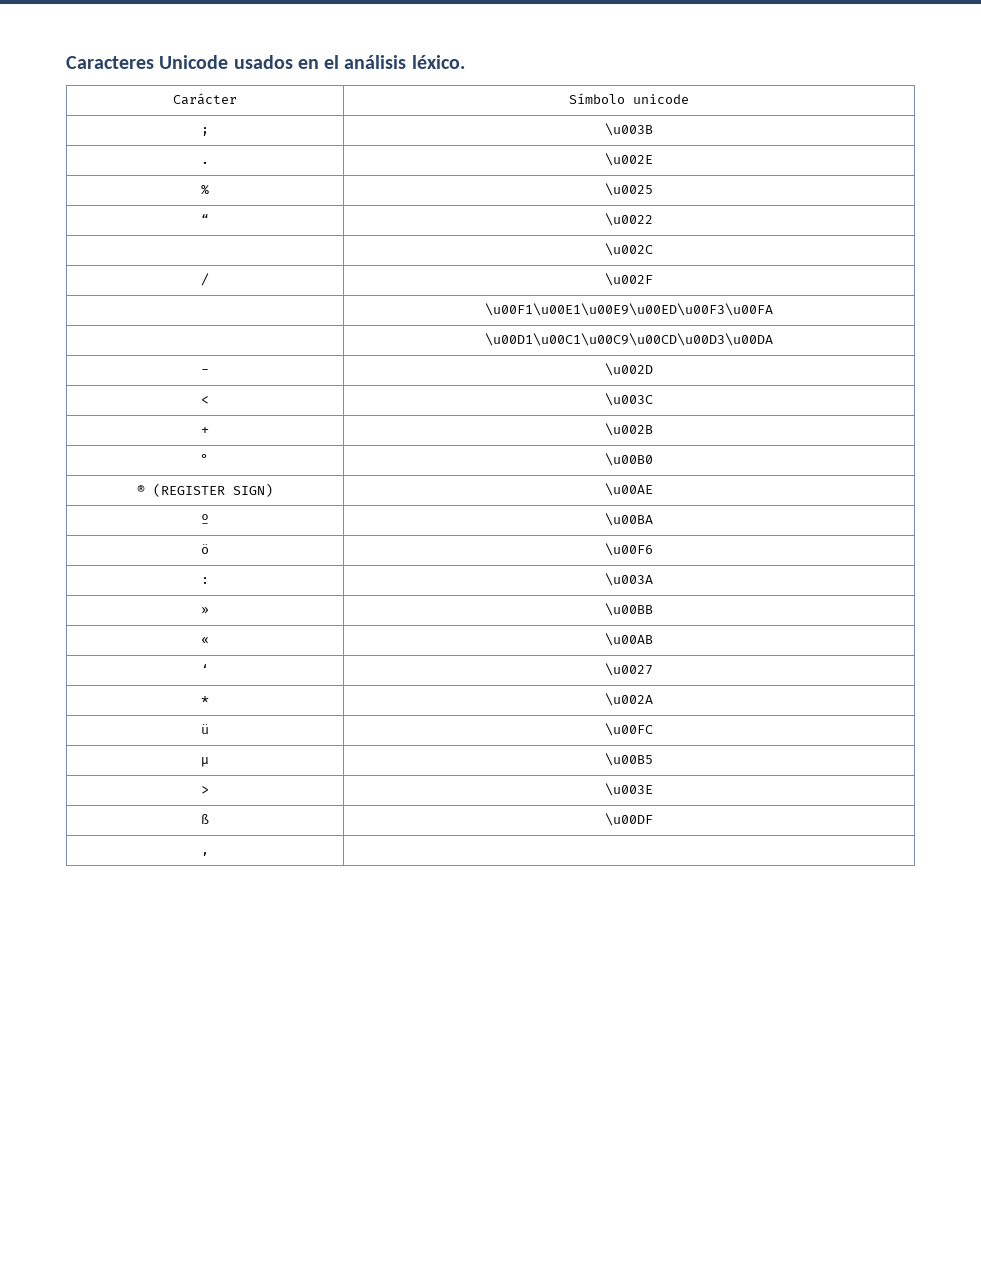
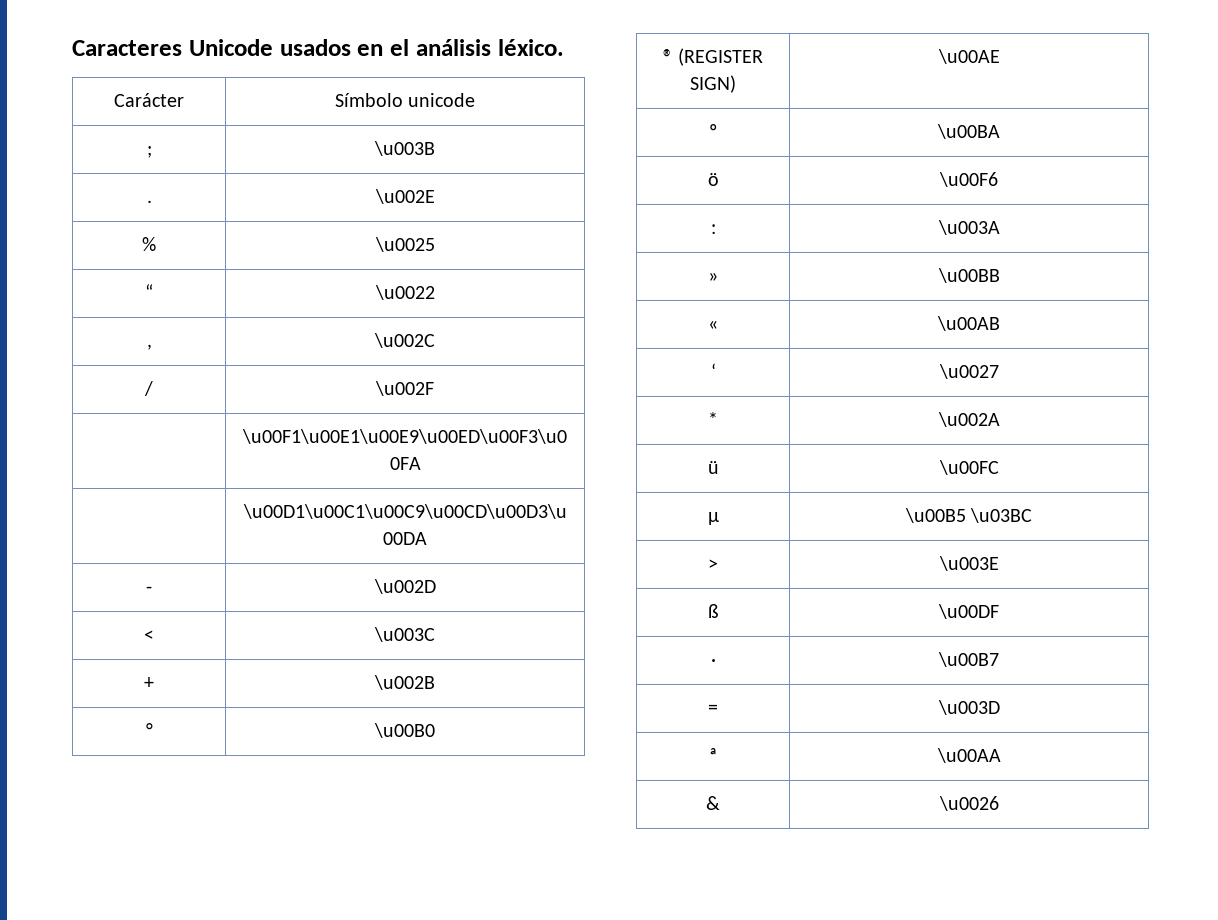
- | \u002C
+ , | \u002C
- µ | \u00B5
+ µ | \u00B5 \u03BC
- , |
+ · | \u00B7
+ = | \u003D
+ ª | \u00AA
+ & | \u0026

